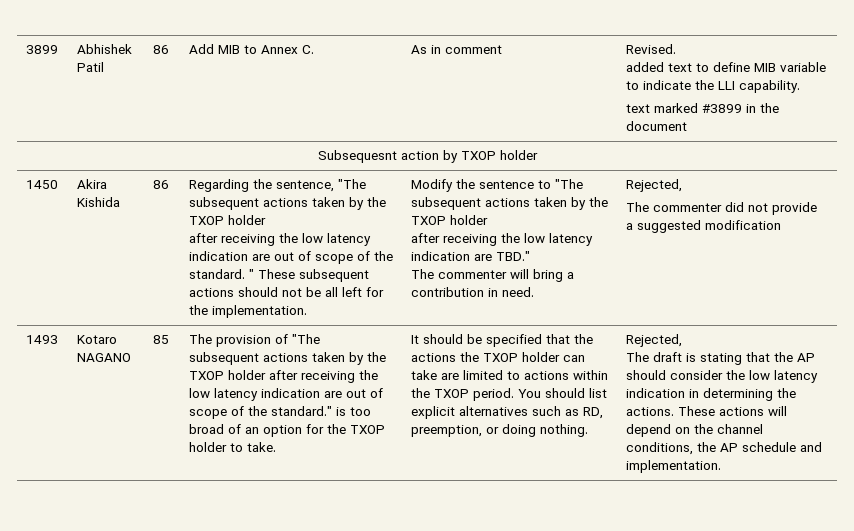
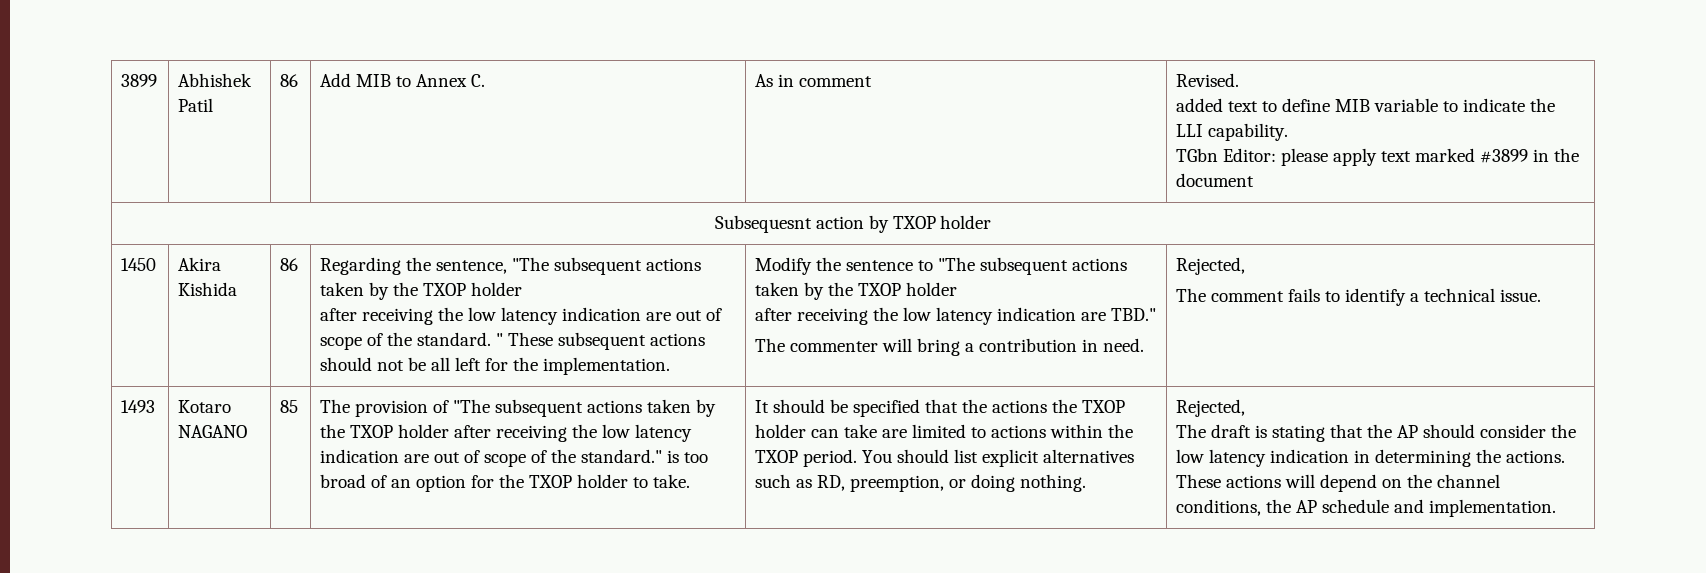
  3899 | Abhishek Patil | 86 | Add MIB to Annex C. | As in comment | Revised.
  added text to define MIB variable to indicate the LLI capability.
- text marked #3899 in the document
+ TGbn Editor: please apply text marked #3899 in the document
- The commenter did not provide a suggested modification
+ The comment fails to identify a technical issue.

